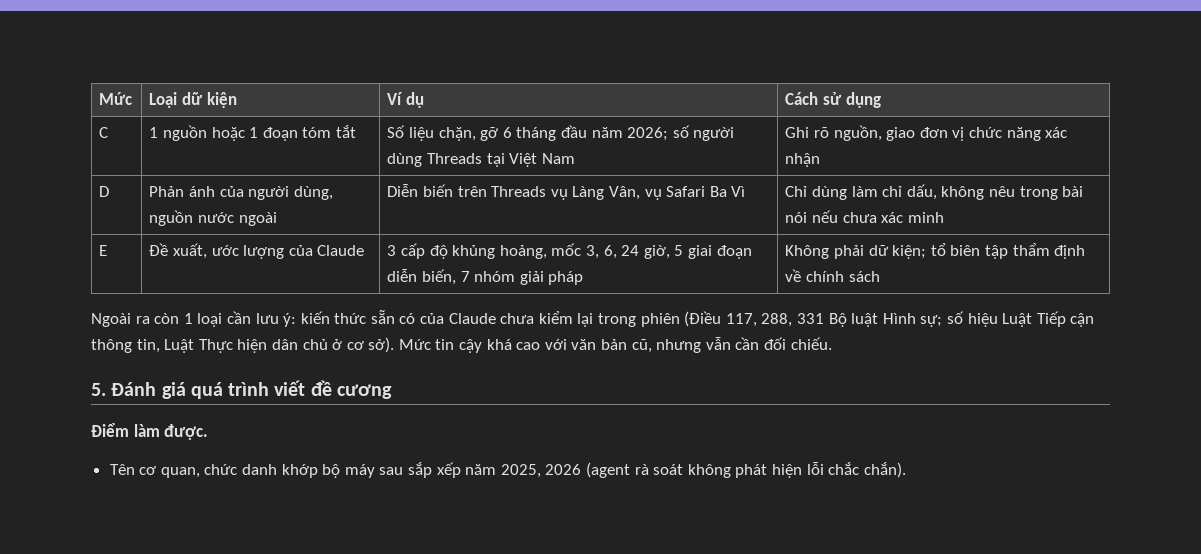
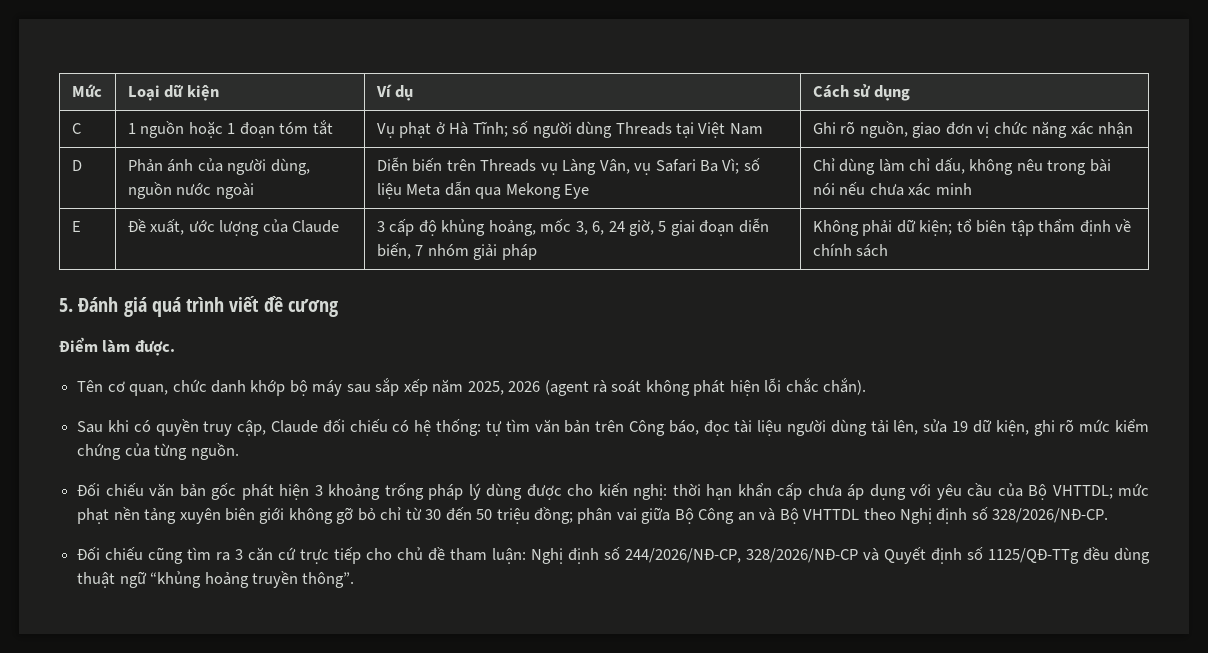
- C | 1 nguồn hoặc 1 đoạn tóm tắt | Số liệu chặn, gỡ 6 tháng đầu năm 2026; số người dùng Threads tại Việt Nam | Ghi rõ nguồn, giao đơn vị chức năng xác nhận
+ C | 1 nguồn hoặc 1 đoạn tóm tắt | Vụ phạt ở Hà Tĩnh; số người dùng Threads tại Việt Nam | Ghi rõ nguồn, giao đơn vị chức năng xác nhận
- Diễn biến trên Threads vụ Làng Vân, vụ Safari Ba Vì
+ Diễn biến trên Threads vụ Làng Vân, vụ Safari Ba Vì; số liệu Meta dẫn qua Mekong Eye
- Ngoài ra còn 1 loại cần lưu ý: kiến thức sẵn có của Claude chưa kiểm lại trong phiên (Điều 117, 288, 331 Bộ luật Hình sự; số hiệu Luật Tiếp cận thông tin, Luật Thực hiện dân chủ ở cơ sở). Mức tin cậy khá cao với văn bản cũ, nhưng vẫn cần đối chiếu.
+ Sau khi có quyền truy cập, Claude đối chiếu có hệ thống: tự tìm văn bản trên Công báo, đọc tài liệu người dùng tải lên, sửa 19 dữ kiện, ghi rõ mức kiểm chứng của từng nguồn.
+ Đối chiếu văn bản gốc phát hiện 3 khoảng trống pháp lý dùng được cho kiến nghị: thời hạn khẩn cấp chưa áp dụng với yêu cầu của Bộ VHTTDL; mức phạt nền tảng xuyên biên giới không gỡ bỏ chỉ từ 30 đến 50 triệu đồng; phân vai giữa Bộ Công an và Bộ VHTTDL theo Nghị định số 328/2026/NĐ-CP.
+ Đối chiếu cũng tìm ra 3 căn cứ trực tiếp cho chủ đề tham luận: Nghị định số 244/2026/NĐ-CP, 328/2026/NĐ-CP và Quyết định số 1125/QĐ-TTg đều dùng thuật ngữ “khủng hoảng truyền thông”.

